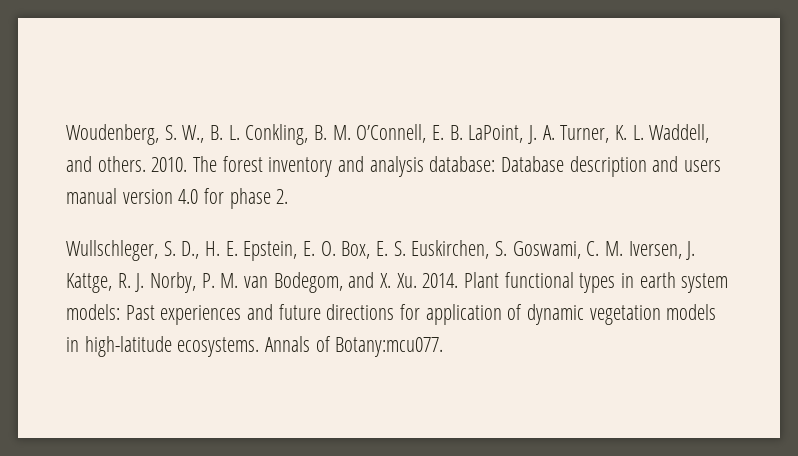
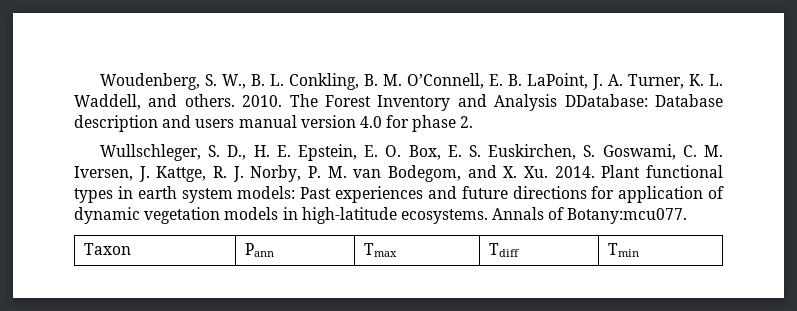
- The forest inventory and analysis database: Database description and users manual version 4.0 for phase 2.
+ The Forest Inventory and Analysis DDatabase: Database description and users manual version 4.0 for phase 2.
+ Taxon | Pann | Tmax | Tdiff | Tmin

